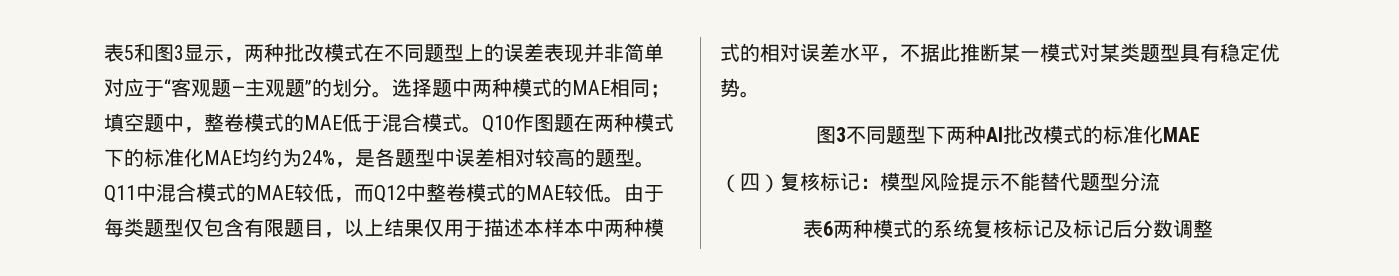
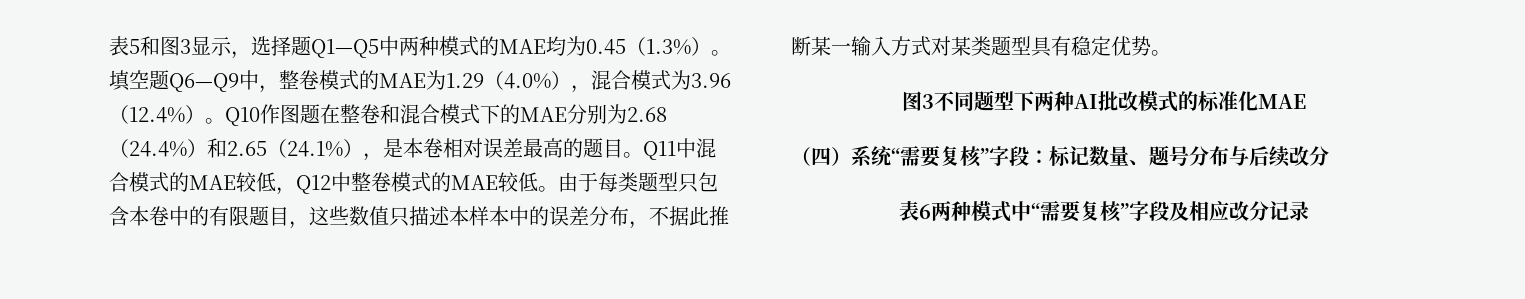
- 表5和图3显示，两种批改模式在不同题型上的误差表现并非简单对应于“客观题—主观题”的划分。选择题中两种模式的MAE相同；填空题中，整卷模式的MAE低于混合模式。Q10作图题在两种模式下的标准化MAE均约为24%，是各题型中误差相对较高的题型。
+ 表5和图3显示，选择题Q1—Q5中两种模式的MAE均为0.45（1.3%）。填空题Q6—Q9中，整卷模式的MAE为1.29（4.0%），混合模式为3.96（12.4%）。Q10作图题在整卷和混合模式下的MAE分别为2.68（24.4%）和2.65（24.1%），是本卷相对误差最高的题目。
- Q11中混合模式的MAE较低，而Q12中整卷模式的MAE较低。
+ Q11中混合模式的MAE较低，Q12中整卷模式的MAE较低。
- 由于每类题型仅包含有限题目，以上结果仅用于描述本样本中两种模式的相对误差水平，不据此推断某一模式对某类题型具有稳定优势。
+ 由于每类题型只包含本卷中的有限题目，这些数值只描述本样本中的误差分布，不据此推断某一输入方式对某类题型具有稳定优势。
- （四）复核标记：模型风险提示不能替代题型分流
- 表6两种模式的系统复核标记及标记后分数调整
+ （四）系统“需要复核”字段：标记数量、题号分布与后续改分
+ 表6两种模式中“需要复核”字段及相应改分记录

